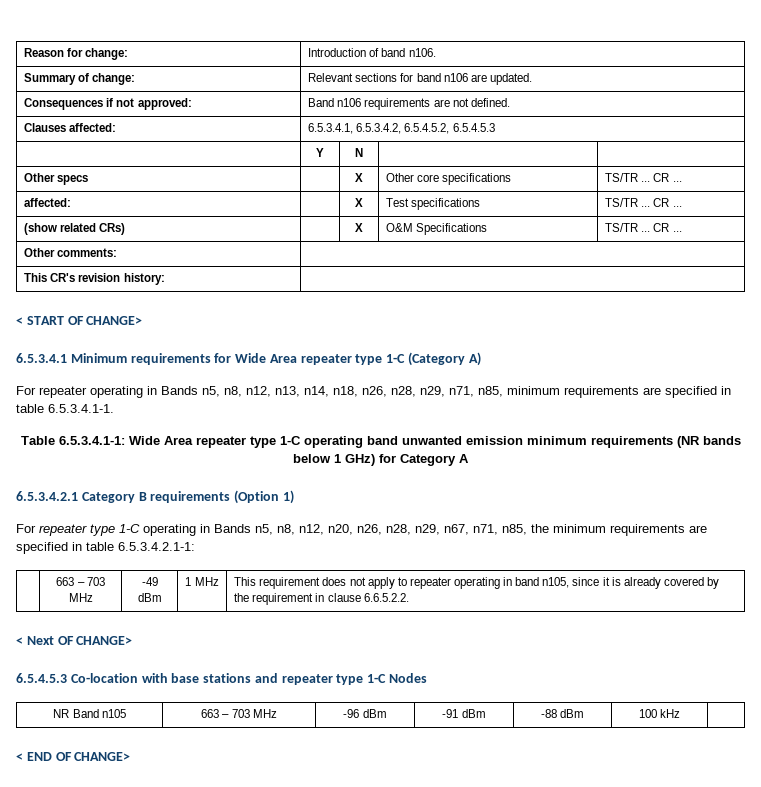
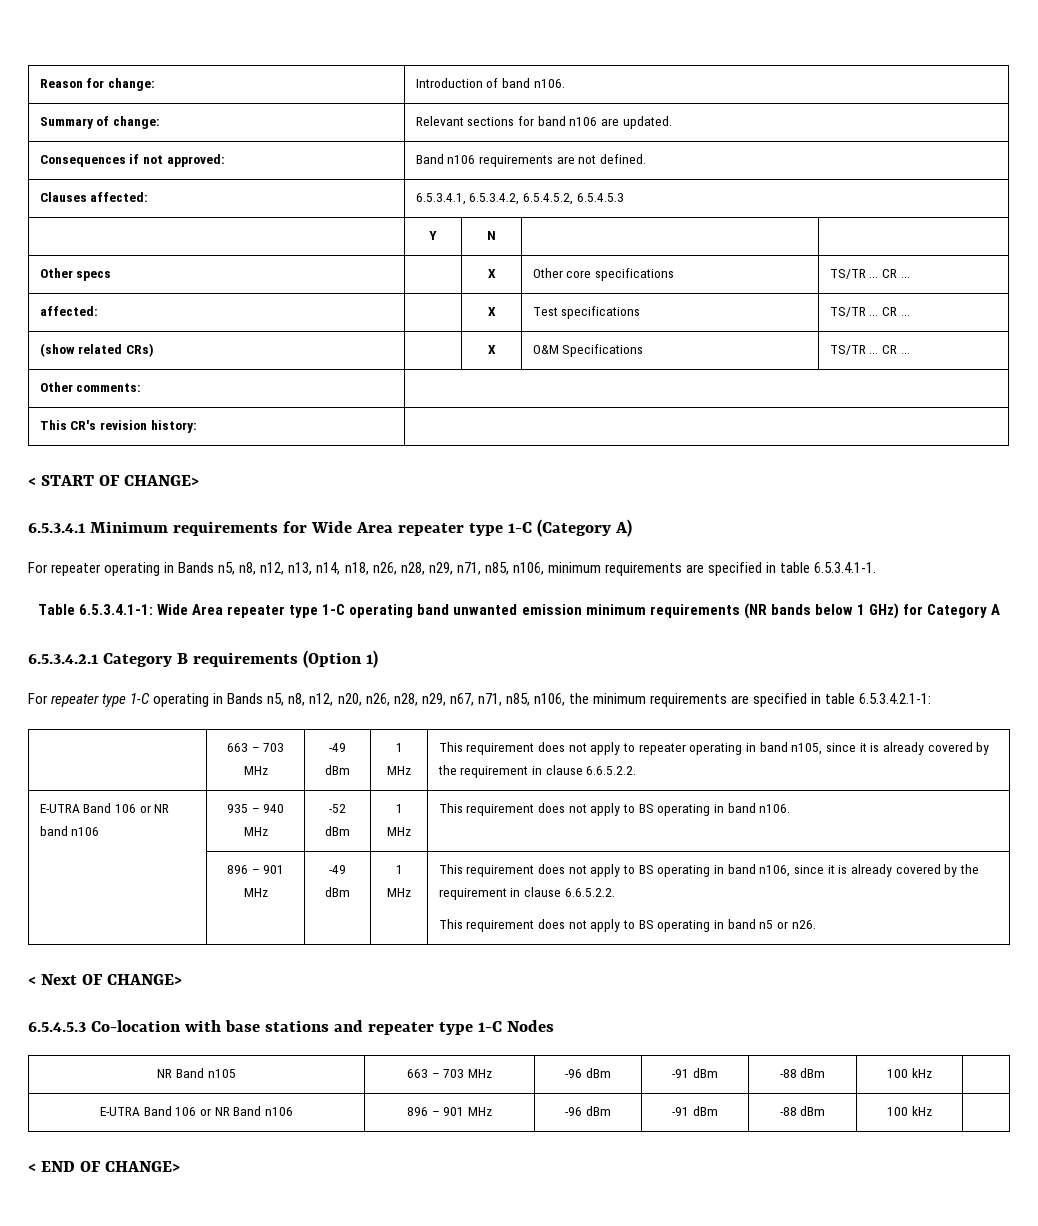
- For repeater operating in Bands n5, n8, n12, n13, n14, n18, n26, n28, n29, n71, n85, minimum requirements are specified in table 6.5.3.4.1-1.
+ For repeater operating in Bands n5, n8, n12, n13, n14, n18, n26, n28, n29, n71, n85, n106, minimum requirements are specified in table 6.5.3.4.1-1.
- For repeater type 1-C operating in Bands n5, n8, n12, n20, n26, n28, n29, n67, n71, n85, the minimum requirements are specified in table 6.5.3.4.2.1-1:
+ For repeater type 1-C operating in Bands n5, n8, n12, n20, n26, n28, n29, n67, n71, n85, n106, the minimum requirements are specified in table 6.5.3.4.2.1-1:
+ E-UTRA Band 106 or NR band n106 | 935 – 940 MHz | -52 dBm | 1 MHz | This requirement does not apply to BS operating in band n106.
+ | 896 – 901 MHz | -49 dBm | 1 MHz | This requirement does not apply to BS operating in band n106, since it is already covered by the requirement in clause 6.6.5.2.2.
+ This requirement does not apply to BS operating in band n5 or n26.
+ E-UTRA Band 106 or NR Band n106 | 896 – 901 MHz | -96 dBm | -91 dBm | -88 dBm | 100 kHz |

